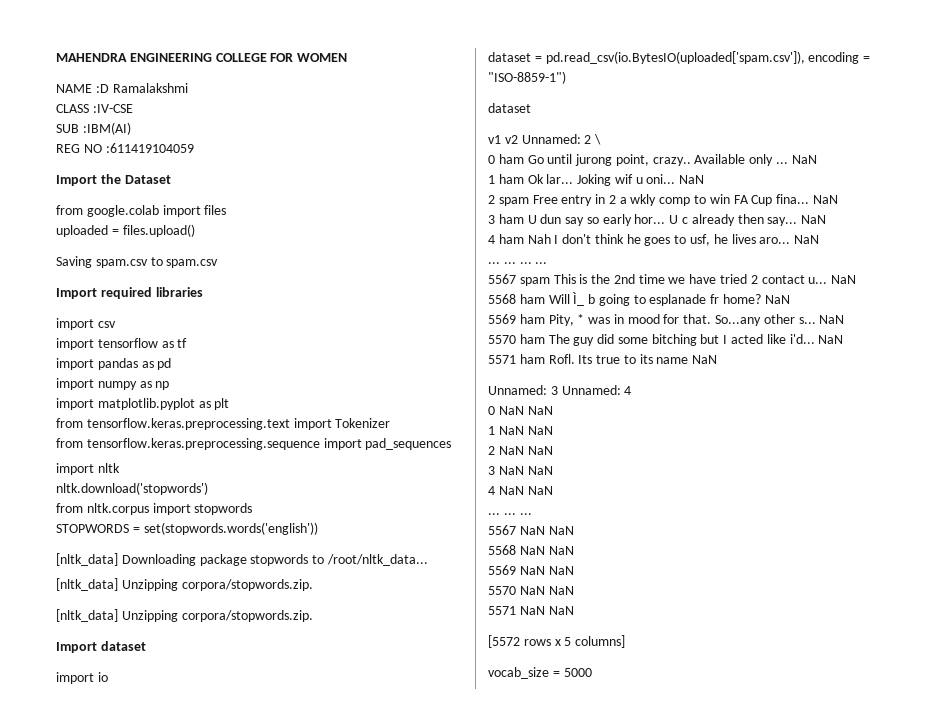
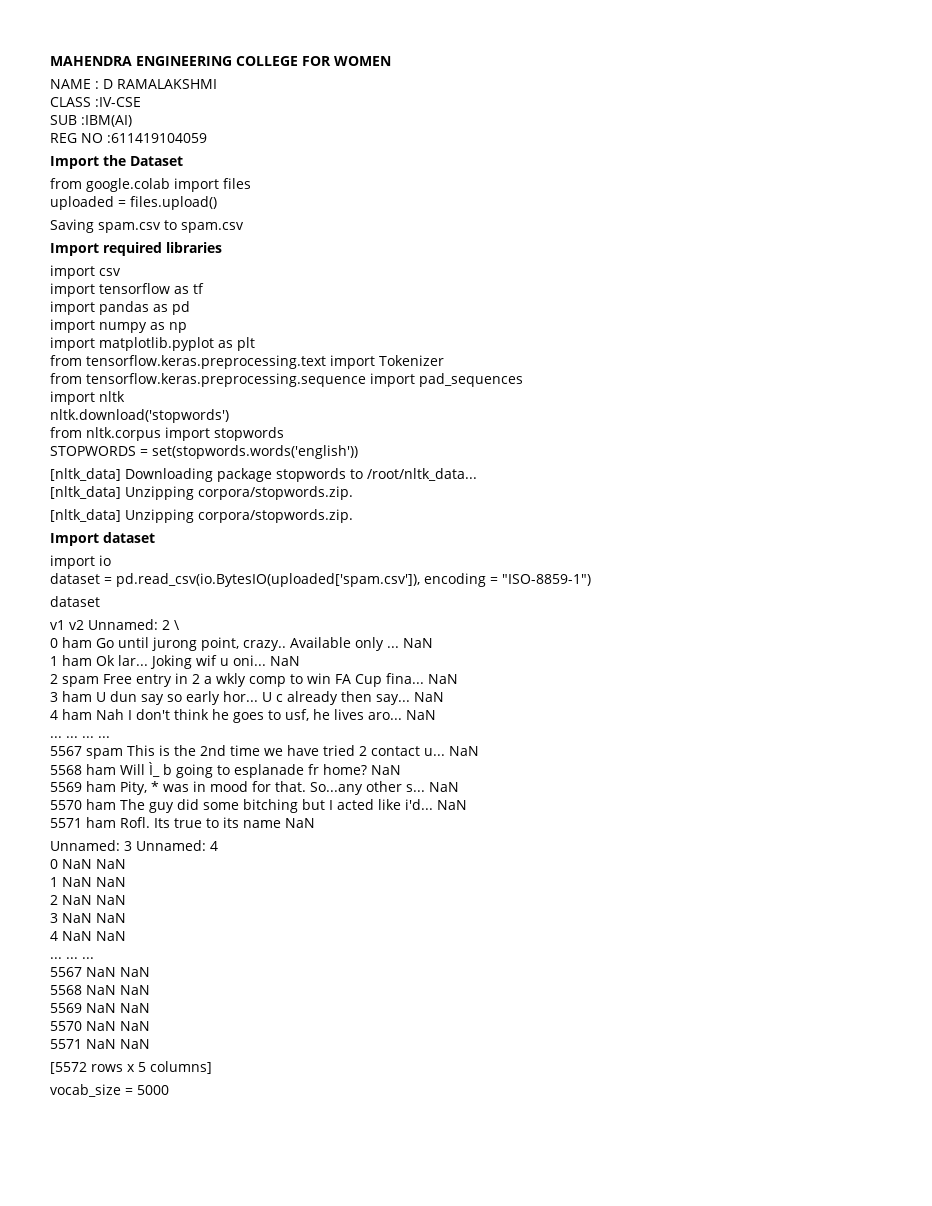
- NAME :D Ramalakshmi
+ NAME : D RAMALAKSHMI

